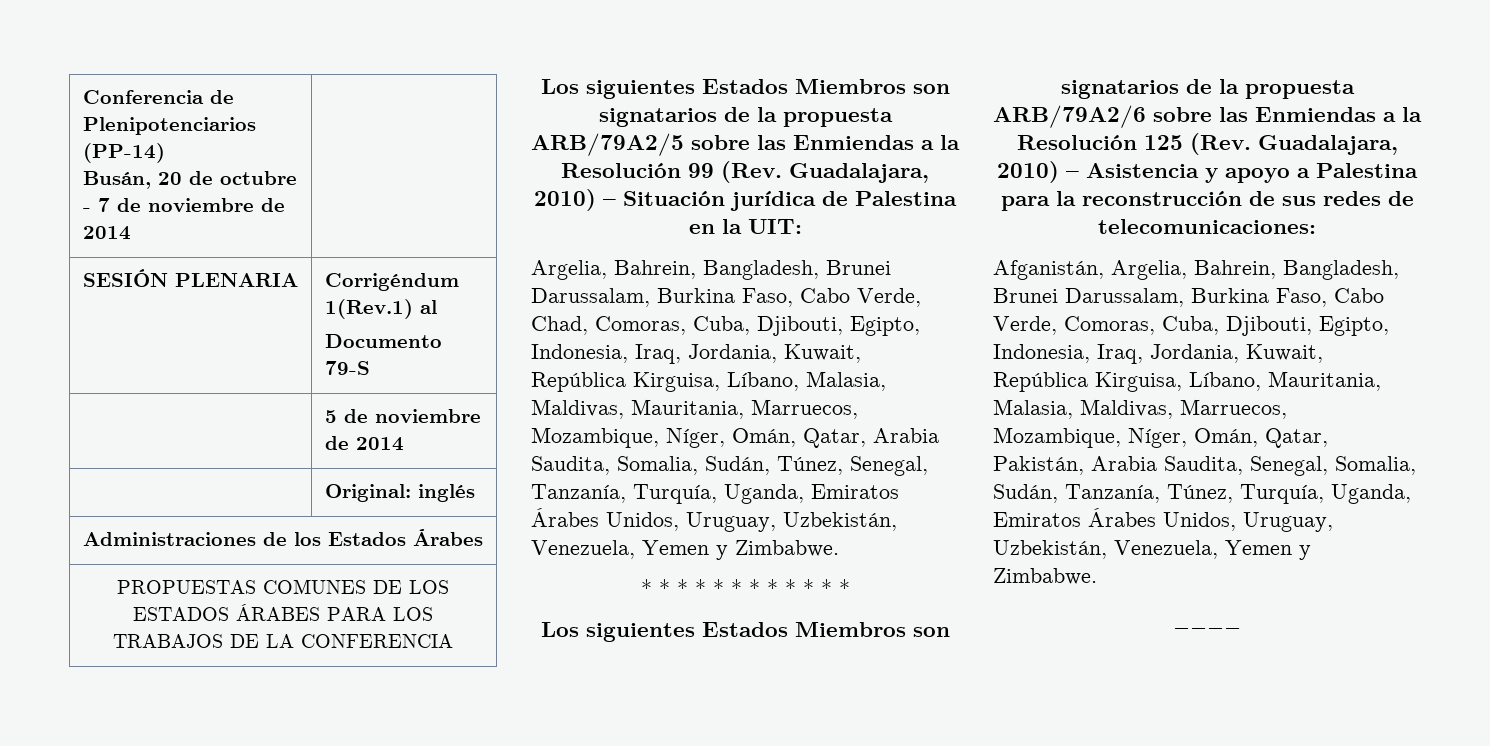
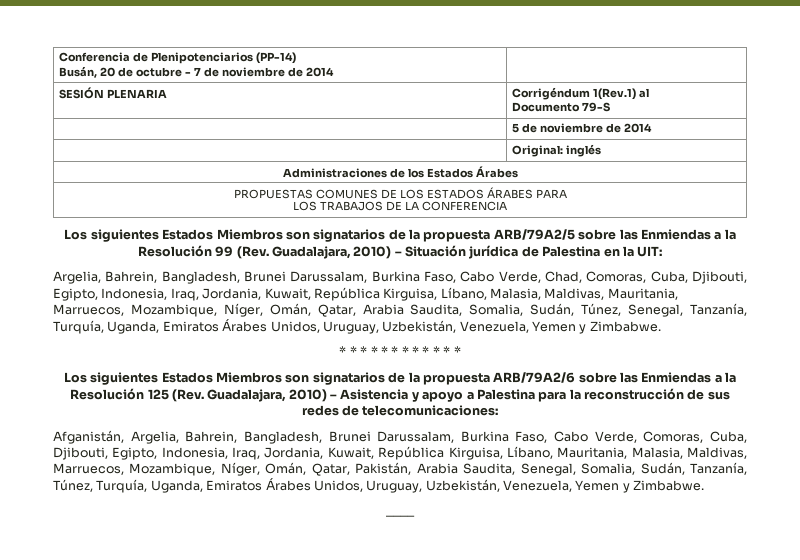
- PROPUESTAS COMUNES DE LOS ESTADOS ÁRABES PARA LOS TRABAJOS DE LA CONFERENCIA
+ PROPUESTAS COMUNES DE LOS ESTADOS ÁRABES PARA
+ LOS TRABAJOS DE LA CONFERENCIA

